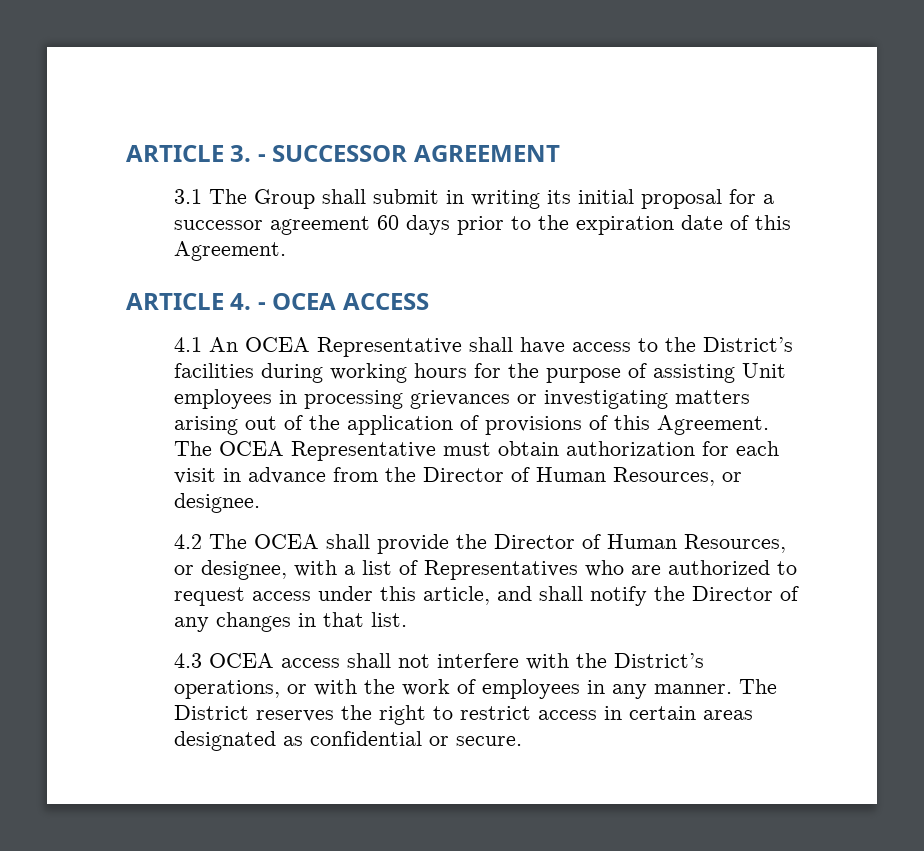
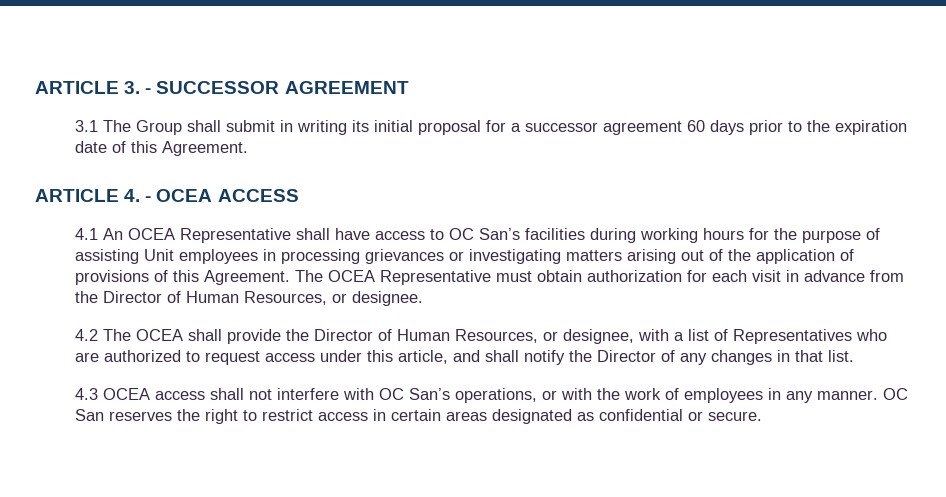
- 4.1 An OCEA Representative shall have access to the District’s facilities during working hours for the purpose of assisting Unit employees in processing grievances or investigating matters arising out of the application of provisions of this Agreement.
+ 4.1 An OCEA Representative shall have access to OC San’s facilities during working hours for the purpose of assisting Unit employees in processing grievances or investigating matters arising out of the application of provisions of this Agreement.
- 4.3 OCEA access shall not interfere with the District’s operations, or with the work of employees in any manner.
+ 4.3 OCEA access shall not interfere with OC San’s operations, or with the work of employees in any manner.
- The District reserves the right to restrict access in certain areas designated as confidential or secure.
+ OC San reserves the right to restrict access in certain areas designated as confidential or secure.

